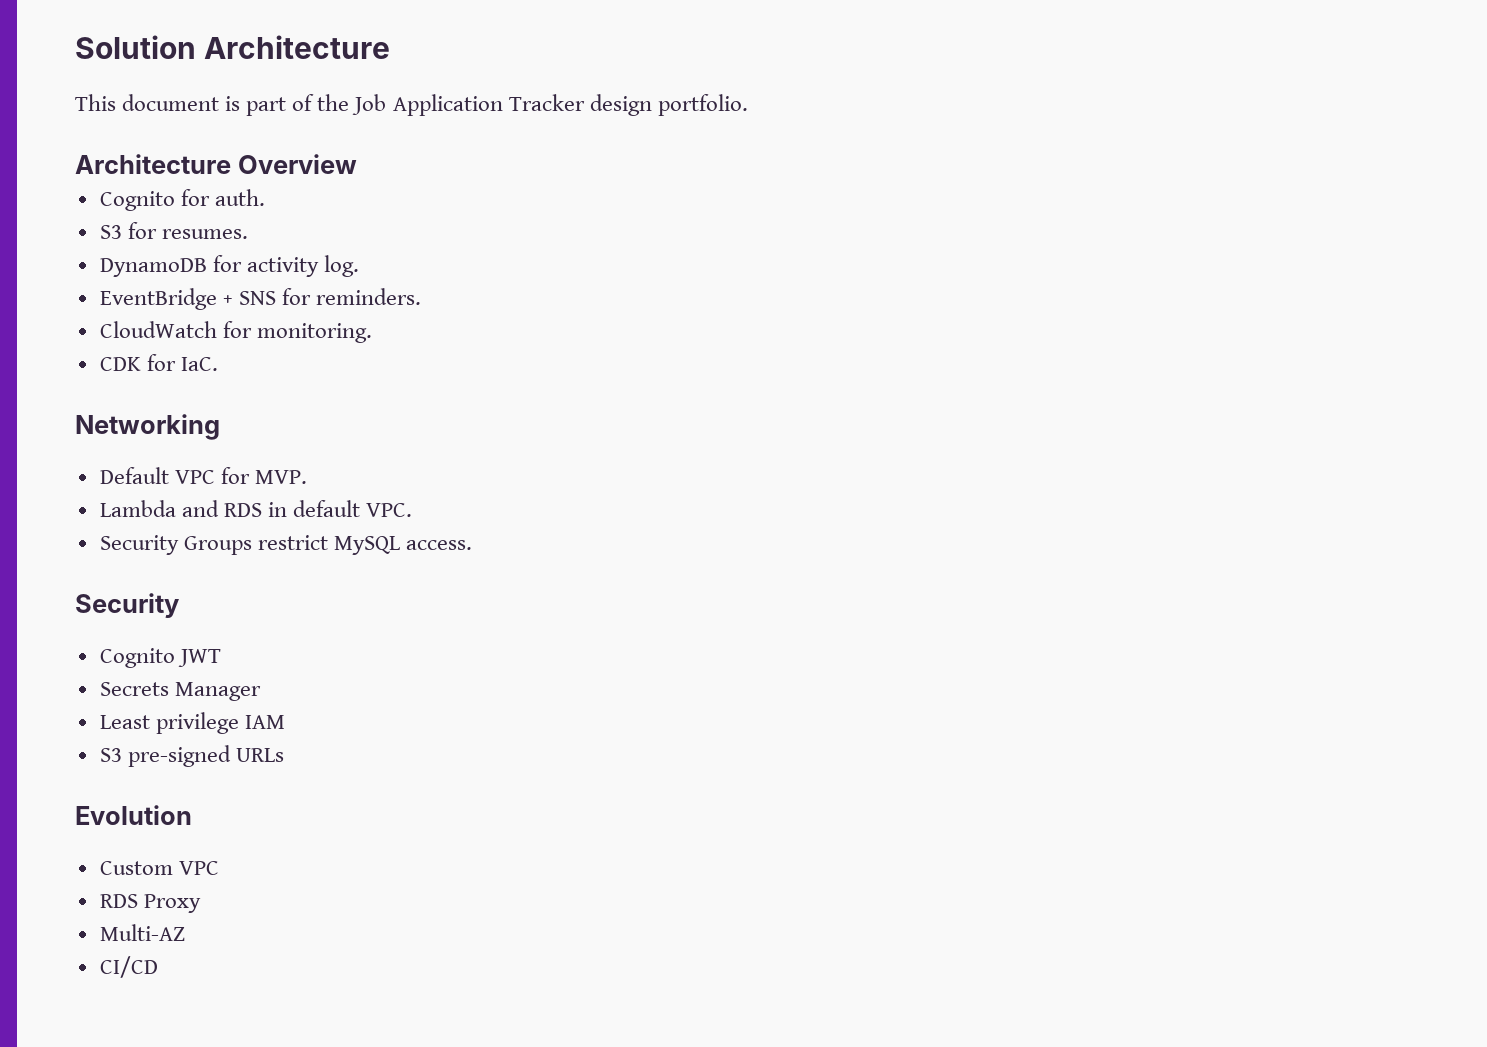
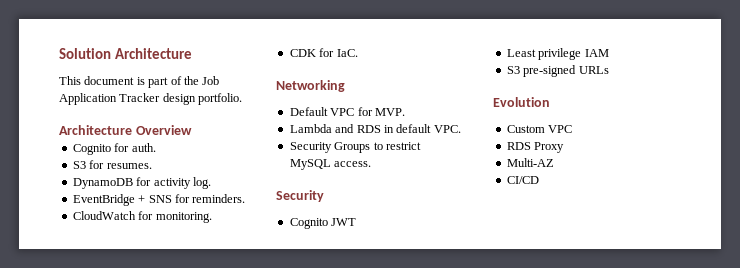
- Security Groups restrict MySQL access.
+ Security Groups to restrict MySQL access.
- Secrets Manager

